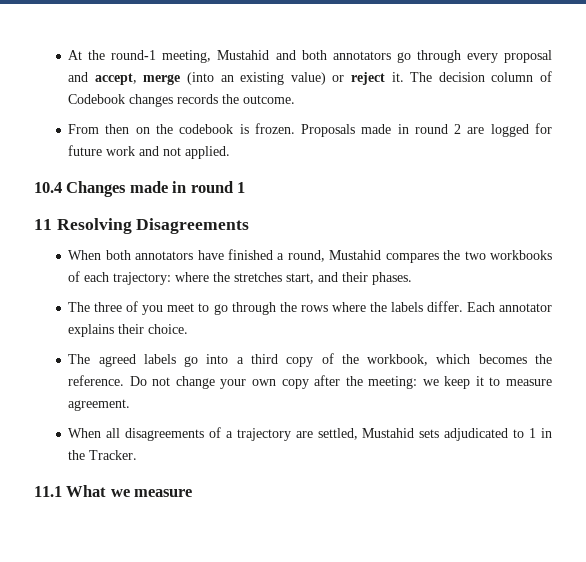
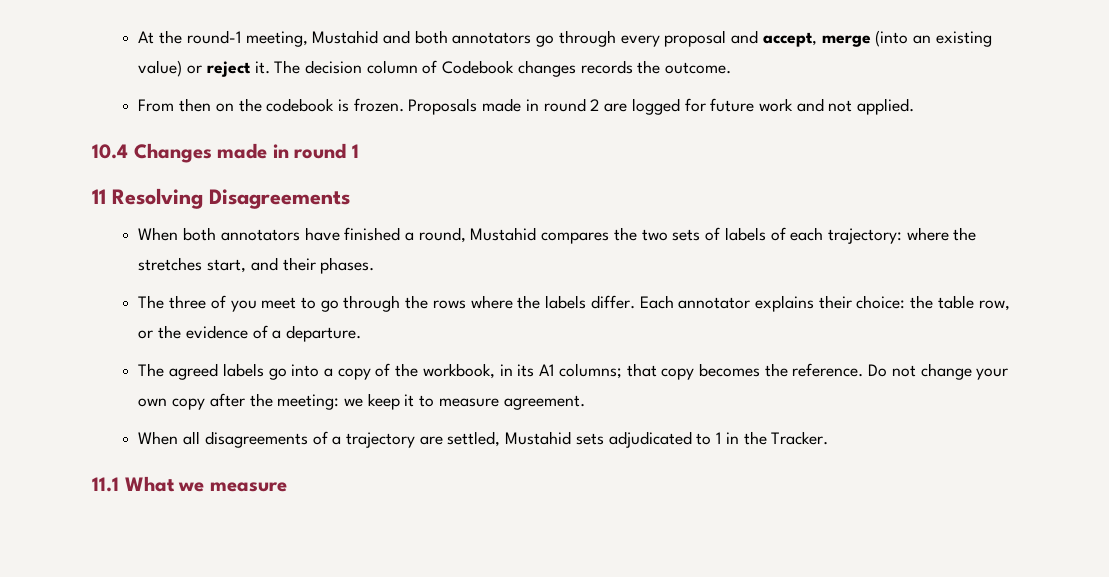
- When both annotators have finished a round, Mustahid compares the two workbooks of each trajectory: where the stretches start, and their phases.
+ When both annotators have finished a round, Mustahid compares the two sets of labels of each trajectory: where the stretches start, and their phases.
- Each annotator explains their choice.
+ Each annotator explains their choice: the table row, or the evidence of a departure.
- The agreed labels go into a third copy of the workbook, which becomes the reference.
+ The agreed labels go into a copy of the workbook, in its A1 columns; that copy becomes the reference.

